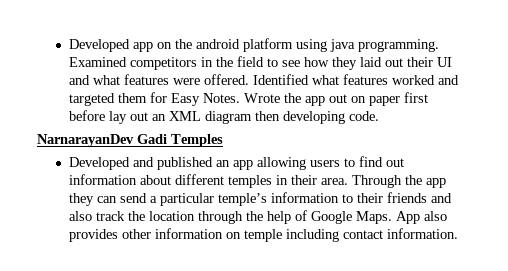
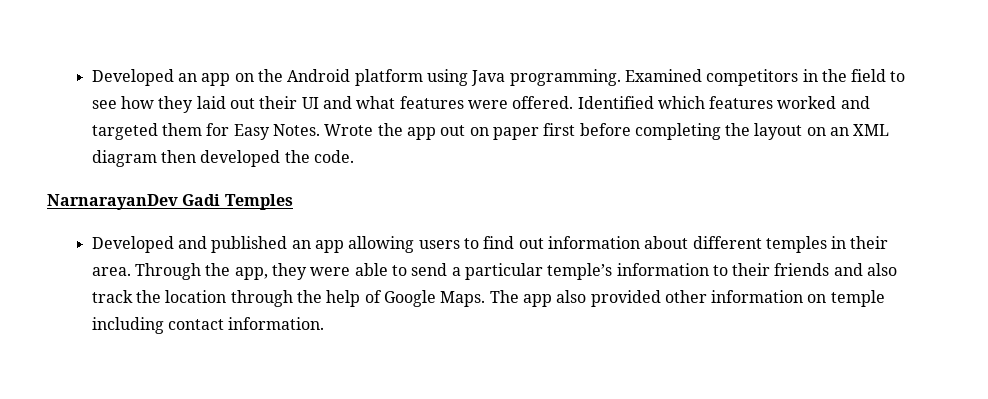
- Developed app on the android platform using java programming.
+ Developed an app on the Android platform using Java programming.
- Identified what features worked and targeted them for Easy Notes.
+ Identified which features worked and targeted them for Easy Notes.
- Wrote the app out on paper first before lay out an XML diagram then developing code.
+ Wrote the app out on paper first before completing the layout on an XML diagram then developed the code.
- Through the app they can send a particular temple’s information to their friends and also track the location through the help of Google Maps.
+ Through the app, they were able to send a particular temple’s information to their friends and also track the location through the help of Google Maps.
- App also provides other information on temple including contact information.
+ The app also provided other information on temple including contact information.

